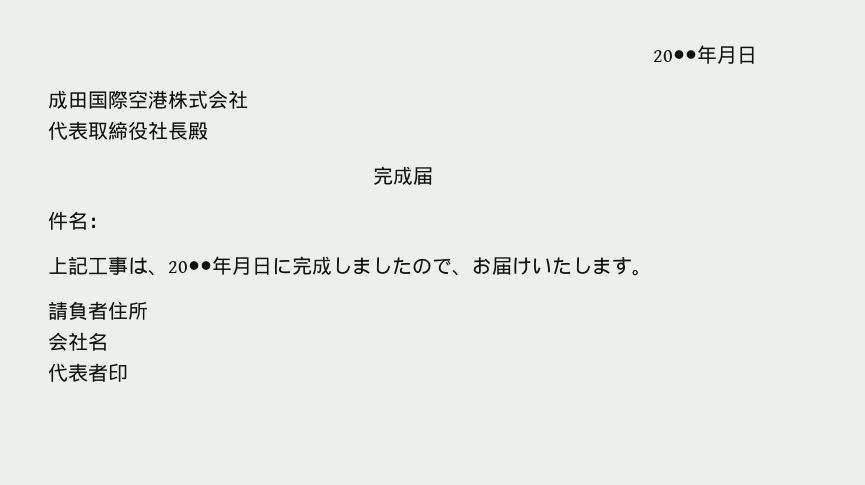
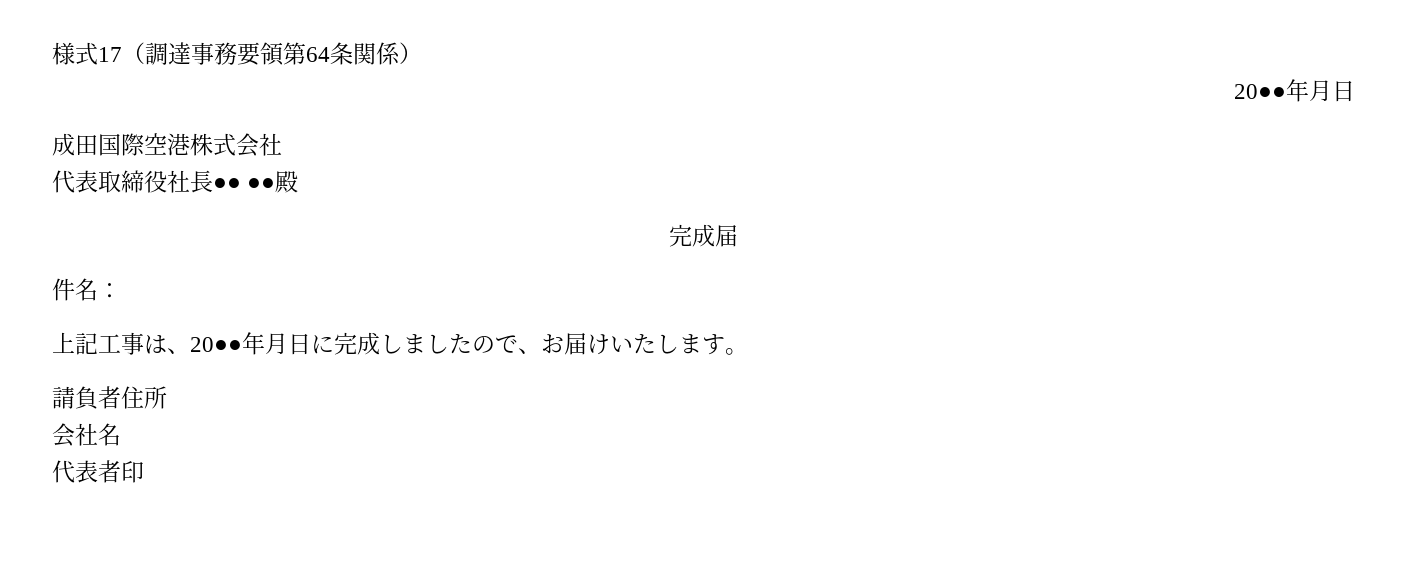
+ 様式17（調達事務要領第64条関係）
- 代表取締役社長殿
+ 代表取締役社長●● ●●殿

